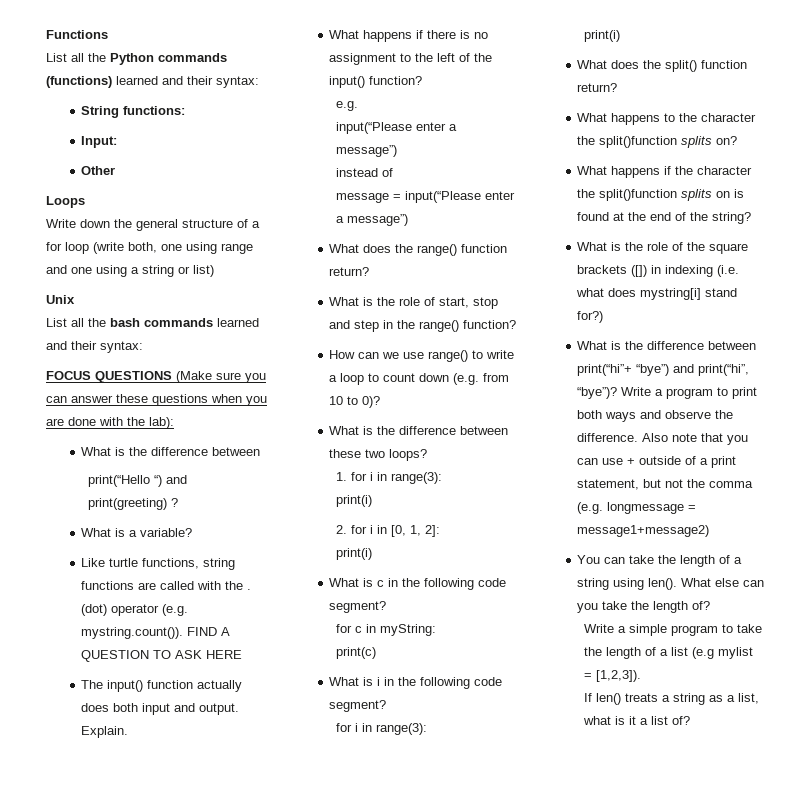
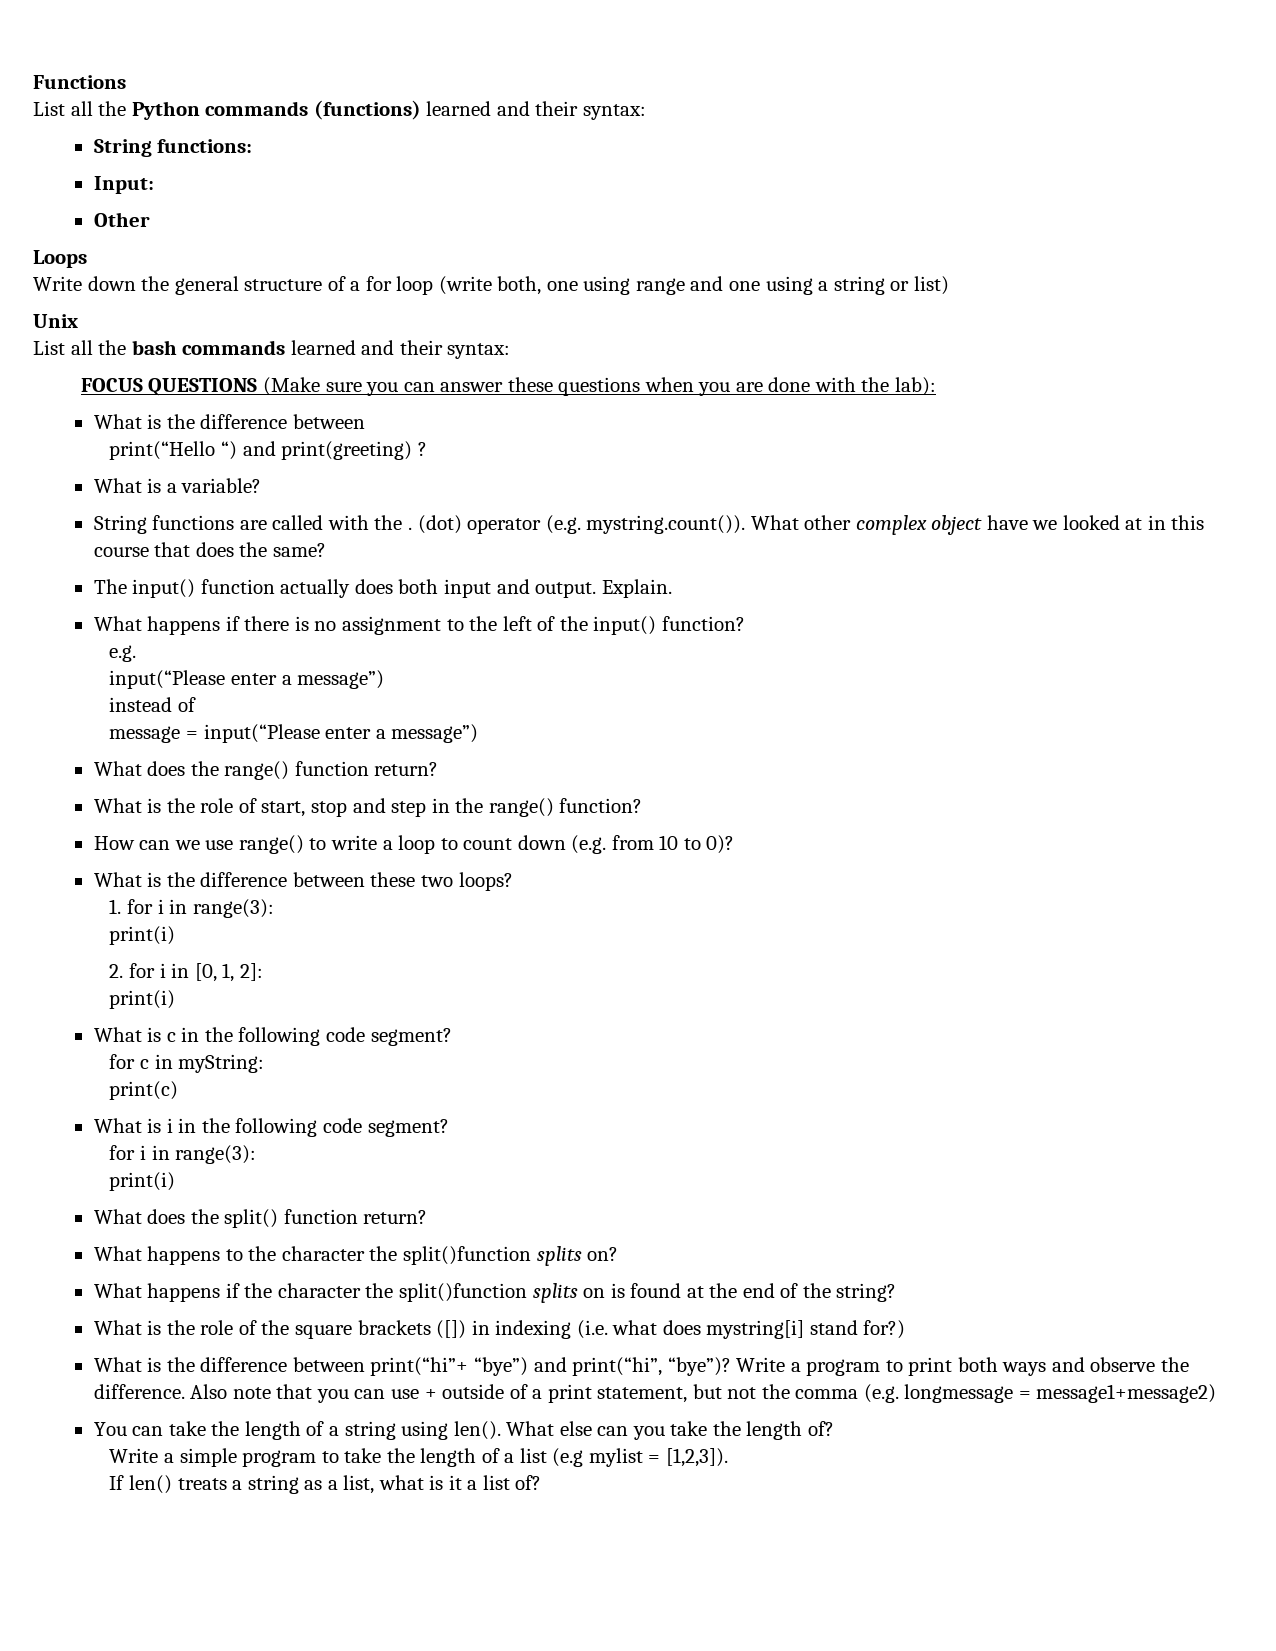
- Like turtle functions, string functions are called with the .
+ String functions are called with the .
- (dot) operator (e.g. mystring.count()). FIND A QUESTION TO ASK HERE
+ (dot) operator (e.g. mystring.count()). What other complex object have we looked at in this course that does the same?

